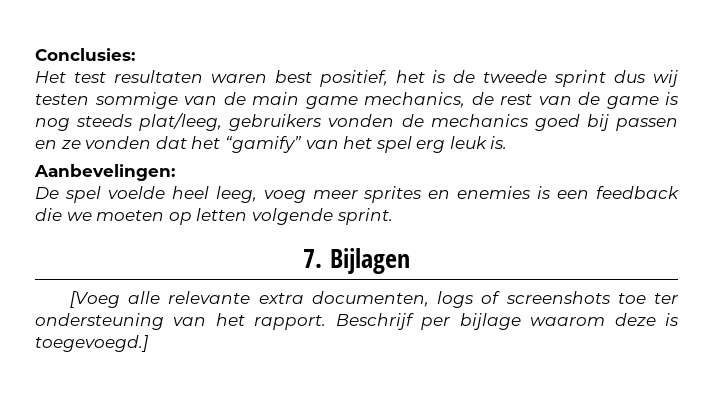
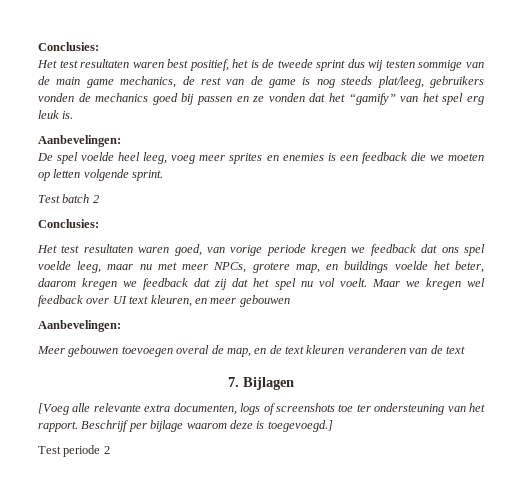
+ Test batch 2
+ Conclusies:
+ Het test resultaten waren goed, van vorige periode kregen we feedback dat ons spel voelde leeg, maar nu met meer NPCs, grotere map, en buildings voelde het beter, daarom kregen we feedback dat zij dat het spel nu vol voelt. Maar we kregen wel feedback over UI text kleuren, en meer gebouwen
+ Aanbevelingen:
+ Meer gebouwen toevoegen overal de map, en de text kleuren veranderen van de text
+ Test periode 2

